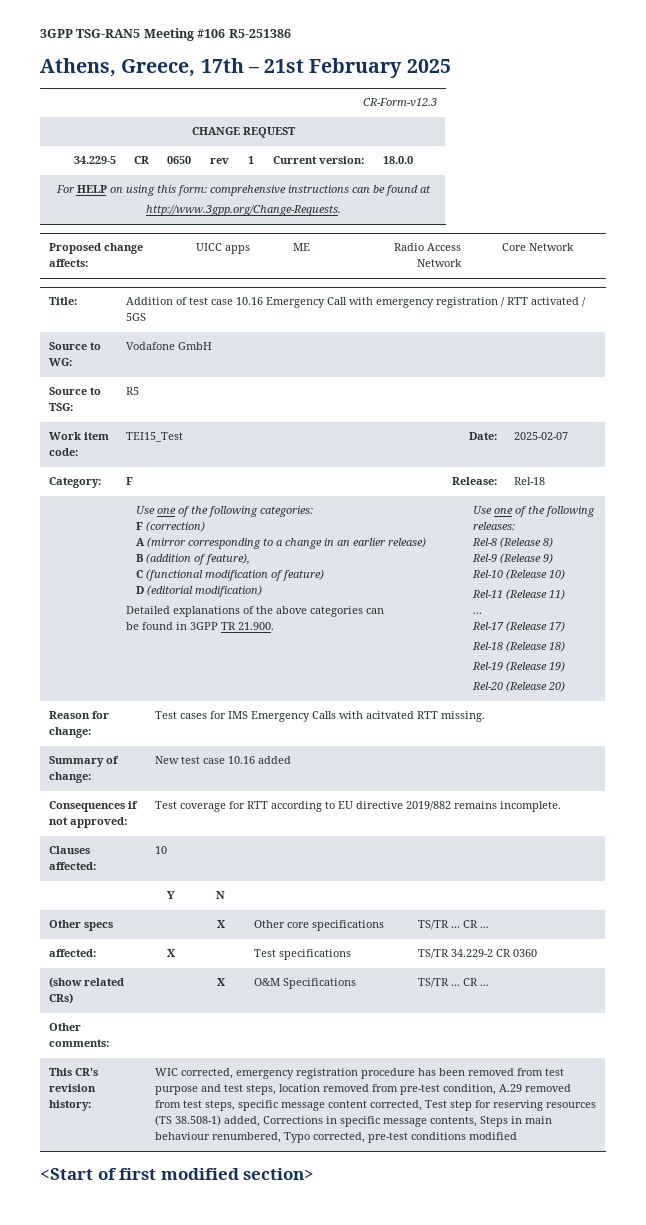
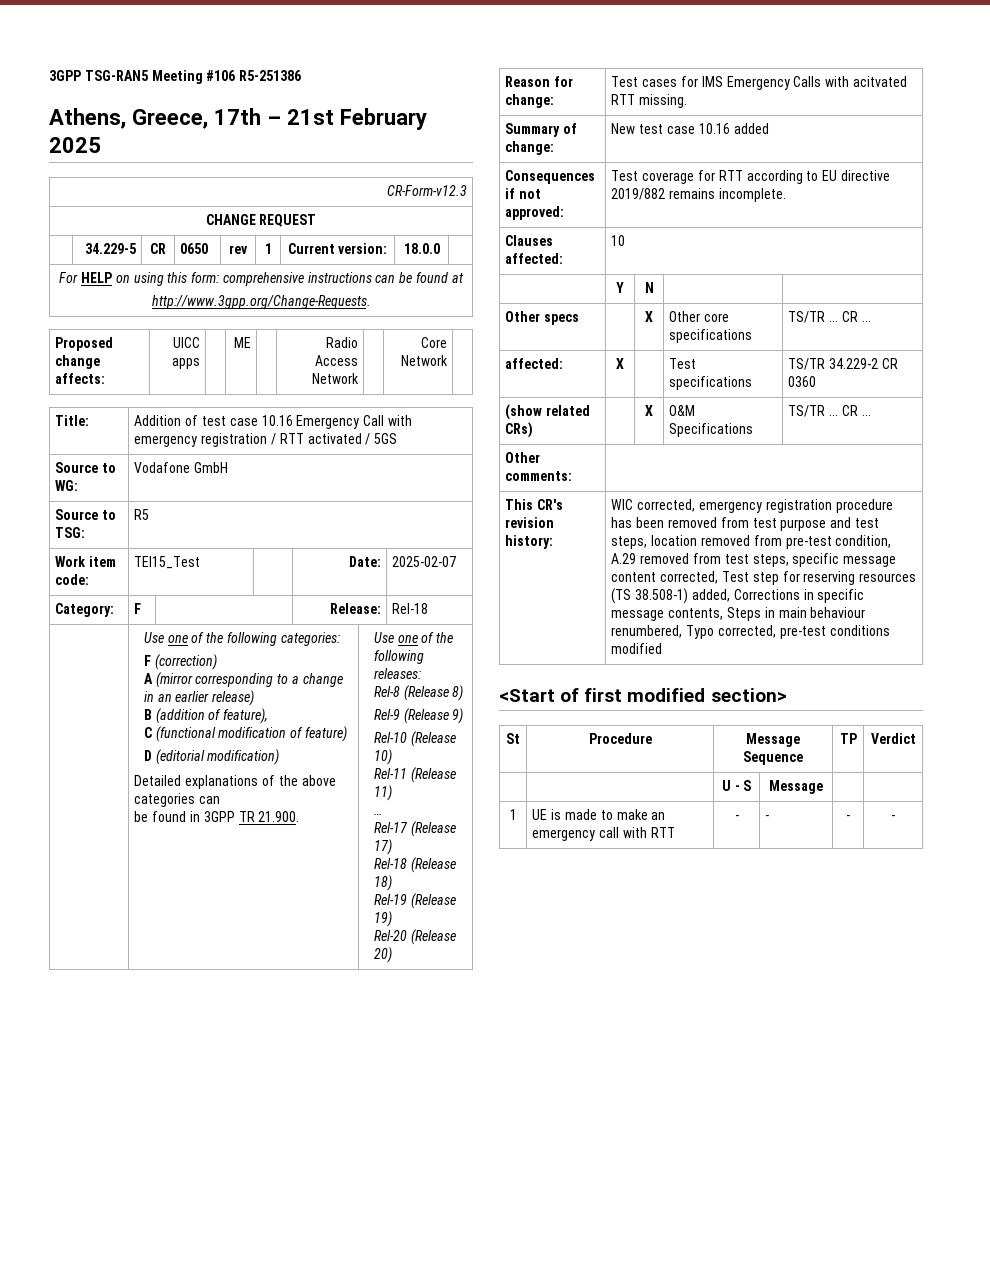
+ St | Procedure | Message Sequence | TP | Verdict
+ | | U - S | Message | |
+ 1 | UE is made to make an emergency call with RTT | - | - | - | -

